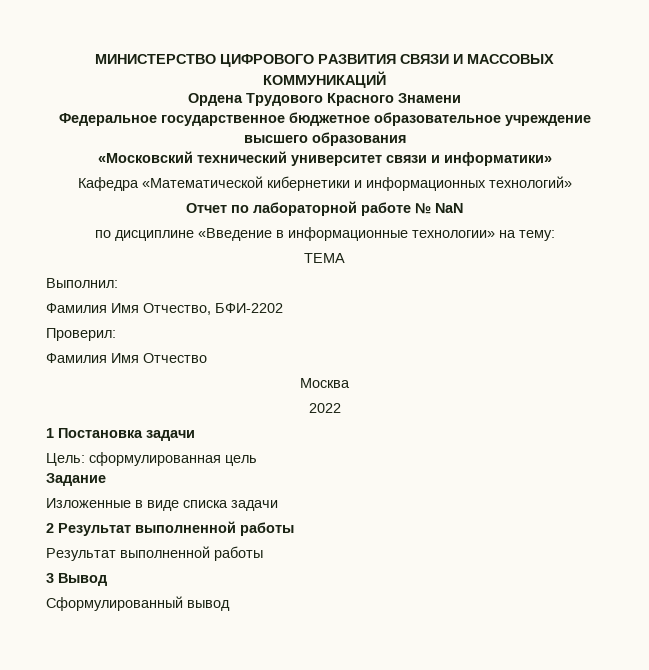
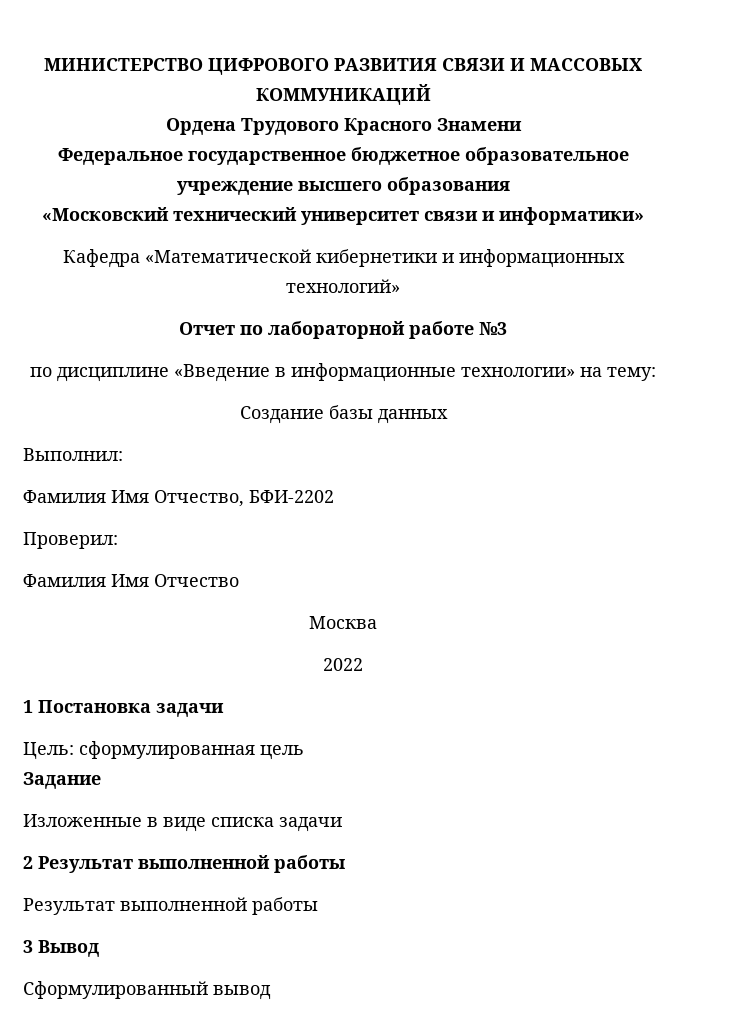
- Отчет по лабораторной работе № NaN
+ Отчет по лабораторной работе №3
- ТЕМА
+ Создание базы данных

